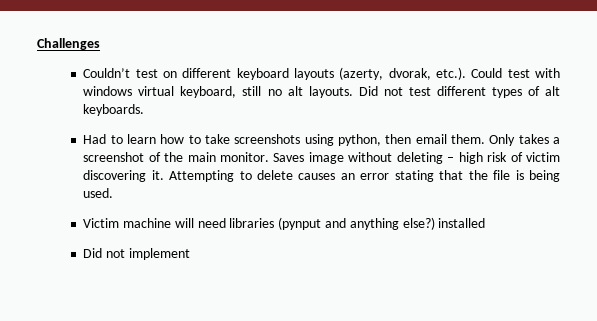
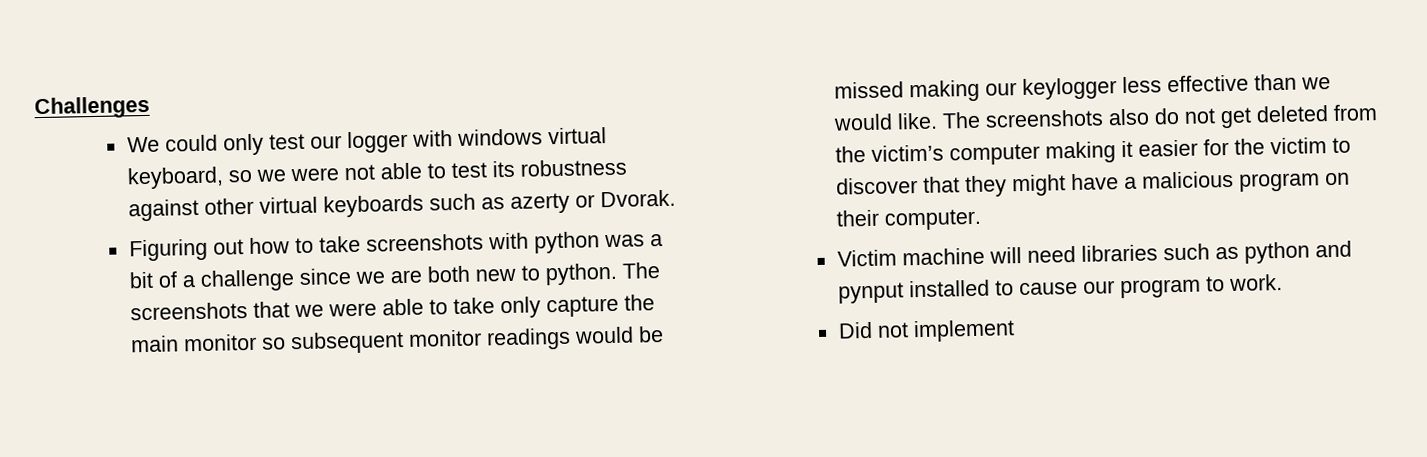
- Couldn’t test on different keyboard layouts (azerty, dvorak, etc.). Could test with windows virtual keyboard, still no alt layouts. Did not test different types of alt keyboards.
- Had to learn how to take screenshots using python, then email them. Only takes a screenshot of the main monitor. Saves image without deleting – high risk of victim discovering it. Attempting to delete causes an error stating that the file is being used.
+ We could only test our logger with windows virtual keyboard, so we were not able to test its robustness against other virtual keyboards such as azerty or Dvorak.
+ Figuring out how to take screenshots with python was a bit of a challenge since we are both new to python. The screenshots that we were able to take only capture the main monitor so subsequent monitor readings would be missed making our keylogger less effective than we would like. The screenshots also do not get deleted from the victim’s computer making it easier for the victim to discover that they might have a malicious program on their computer.
- Victim machine will need libraries (pynput and anything else?) installed
+ Victim machine will need libraries such as python and pynput installed to cause our program to work.

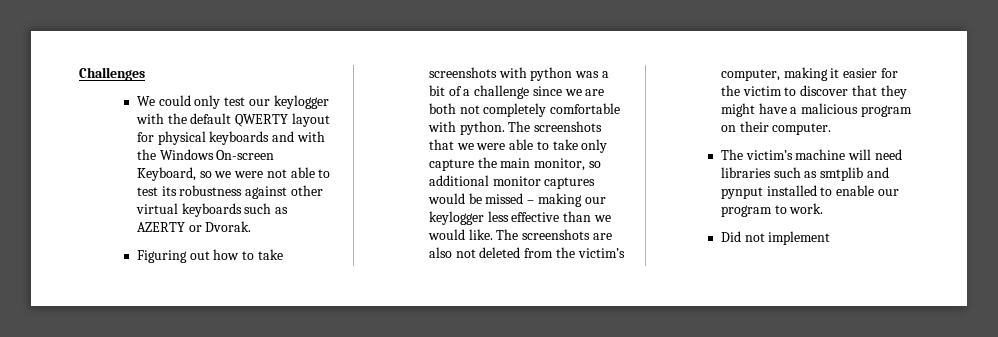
- We could only test our logger with windows virtual keyboard, so we were not able to test its robustness against other virtual keyboards such as azerty or Dvorak.
+ We could only test our keylogger with the default QWERTY layout for physical keyboards and with the Windows On-screen Keyboard, so we were not able to test its robustness against other virtual keyboards such as AZERTY or Dvorak.
- Figuring out how to take screenshots with python was a bit of a challenge since we are both new to python.
+ Figuring out how to take screenshots with python was a bit of a challenge since we are both not completely comfortable with python.
- The screenshots that we were able to take only capture the main monitor so subsequent monitor readings would be missed making our keylogger less effective than we would like.
+ The screenshots that we were able to take only capture the main monitor, so additional monitor captures would be missed – making our keylogger less effective than we would like.
- The screenshots also do not get deleted from the victim’s computer making it easier for the victim to discover that they might have a malicious program on their computer.
+ The screenshots are also not deleted from the victim’s computer, making it easier for the victim to discover that they might have a malicious program on their computer.
- Victim machine will need libraries such as python and pynput installed to cause our program to work.
+ The victim’s machine will need libraries such as smtplib and pynput installed to enable our program to work.

